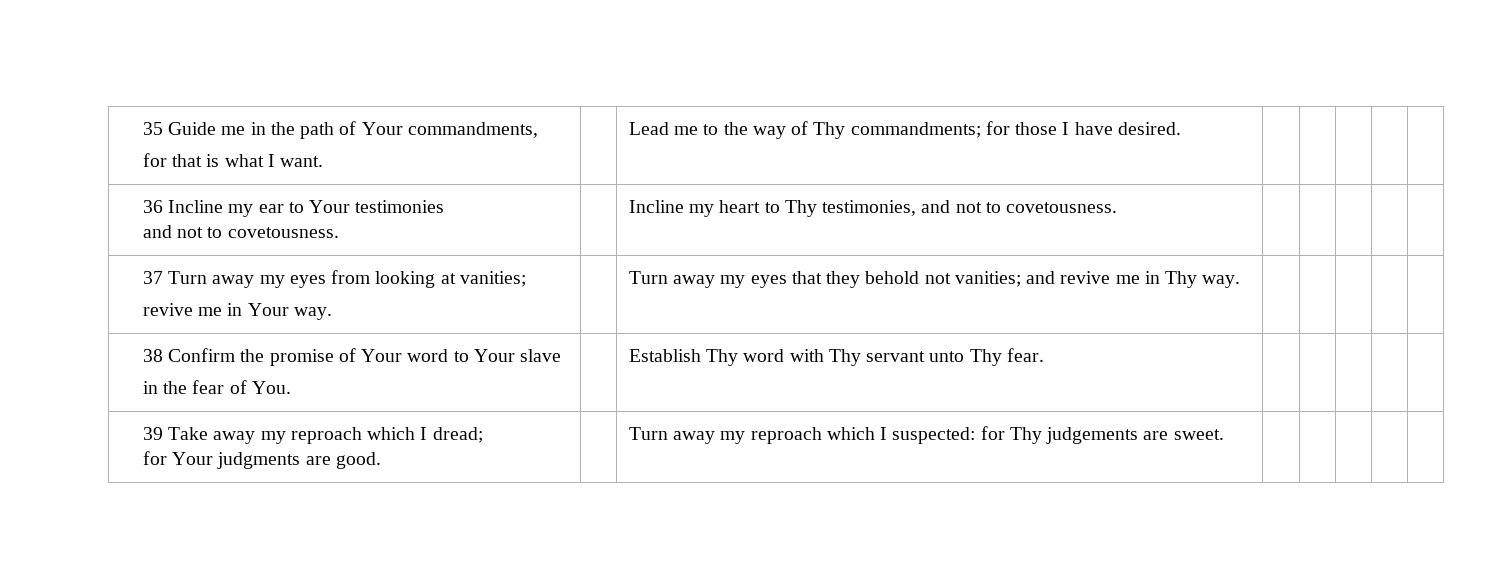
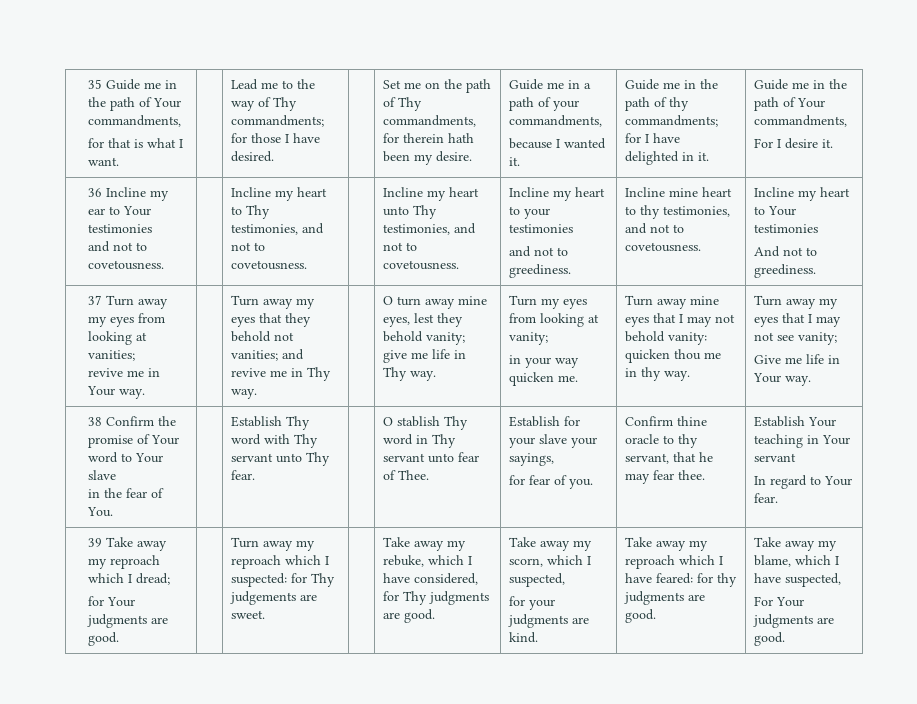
+ Set me on the path of Thy commandments, for therein hath been my desire. | Guide me in a path of your commandments,
+ because I wanted it. | Guide me in the path of thy commandments; for I have delighted in it. | Guide me in the path of Your commandments,
+ For I desire it.
+ Incline my heart unto Thy testimonies, and not to covetousness. | Incline my heart to your testimonies
+ and not to greediness. | Incline mine heart to thy testimonies, and not to covetousness. | Incline my heart to Your testimonies
+ And not to greediness.
+ O turn away mine eyes, lest they behold vanity; give me life in Thy way. | Turn my eyes from looking at vanity;
+ in your way quicken me. | Turn away mine eyes that I may not behold vanity: quicken thou me in thy way. | Turn away my eyes that I may not see vanity;
+ Give me life in Your way.
+ O stablish Thy word in Thy servant unto fear of Thee. | Establish for your slave your sayings,
+ for fear of you. | Confirm thine oracle to thy servant, that he may fear thee. | Establish Your teaching in Your servant
+ In regard to Your fear.
+ Take away my rebuke, which I have considered, for Thy judgments are good. | Take away my scorn, which I suspected,
+ for your judgments are kind. | Take away my reproach which I have feared: for thy judgments are good. | Take away my blame, which I have suspected,
+ For Your judgments are good.

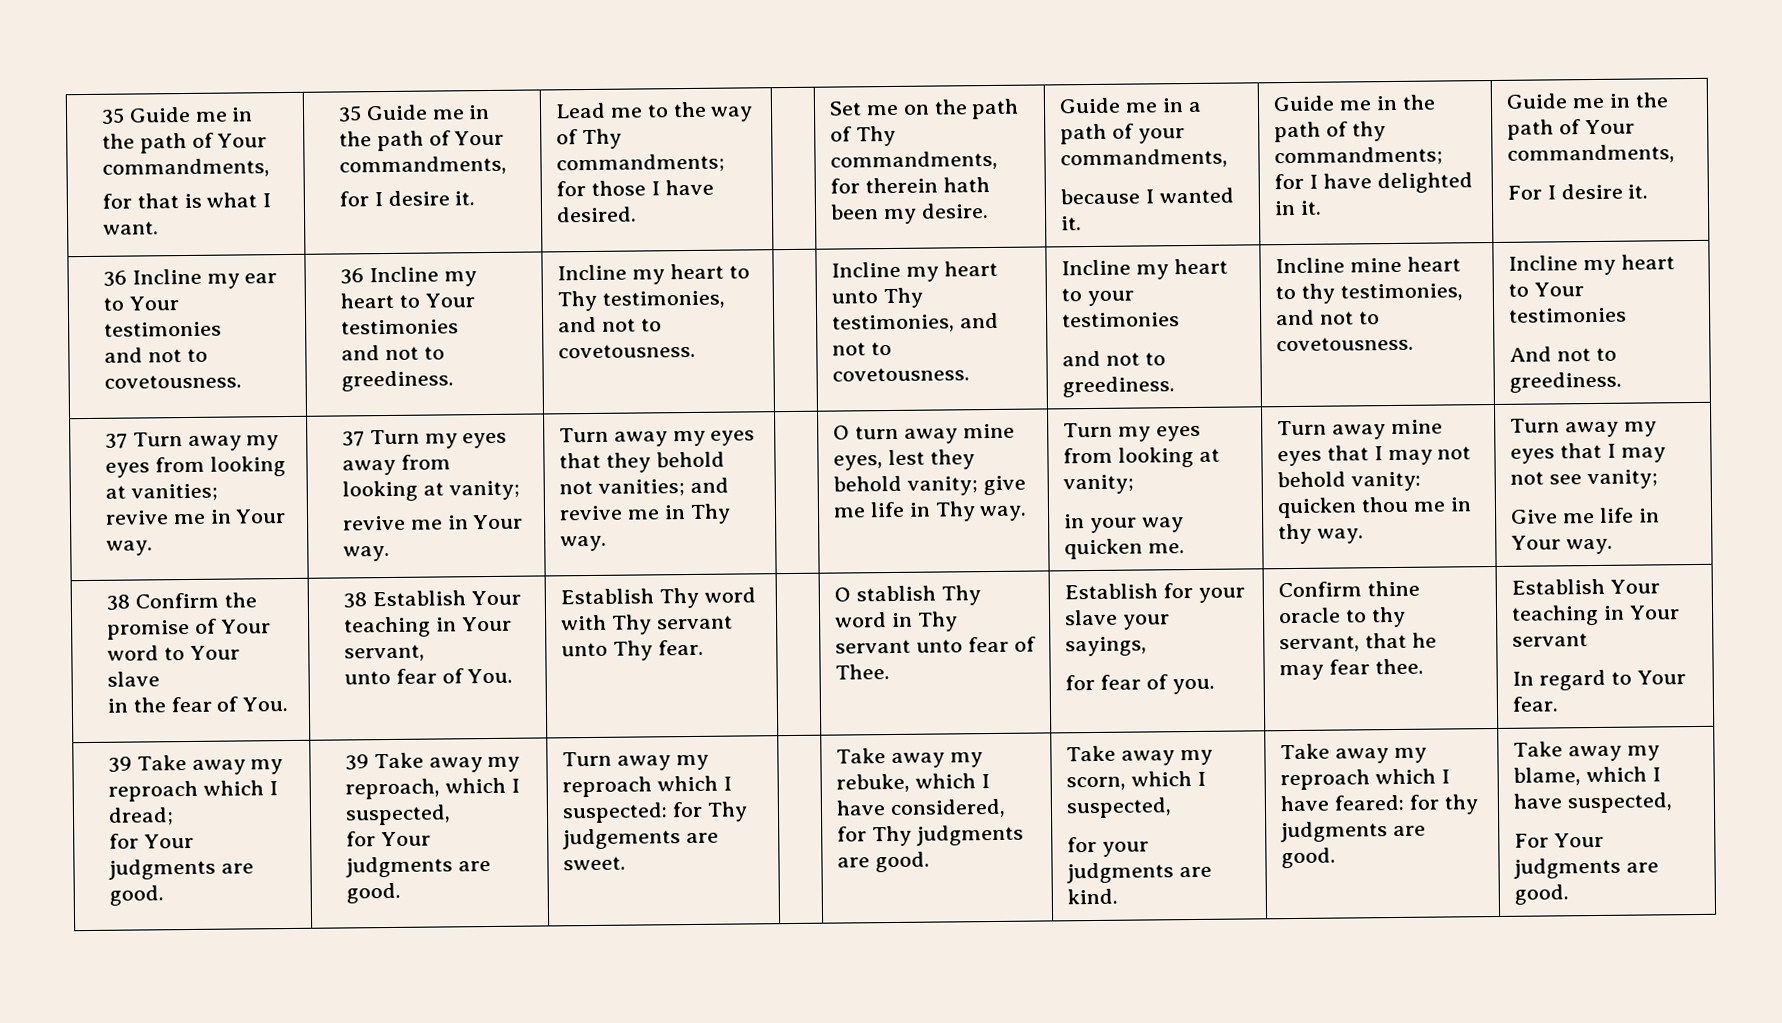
- for that is what I want.
+ for that is what I want. | 35 Guide me in the path of Your commandments,
+ for I desire it.
+ 36 Incline my heart to Your testimonies
+ and not to greediness.
+ 37 Turn my eyes away from looking at vanity;
+ revive me in Your way.
+ 38 Establish Your teaching in Your servant,
+ unto fear of You.
+ 39 Take away my reproach, which I suspected,
+ for Your judgments are good.

